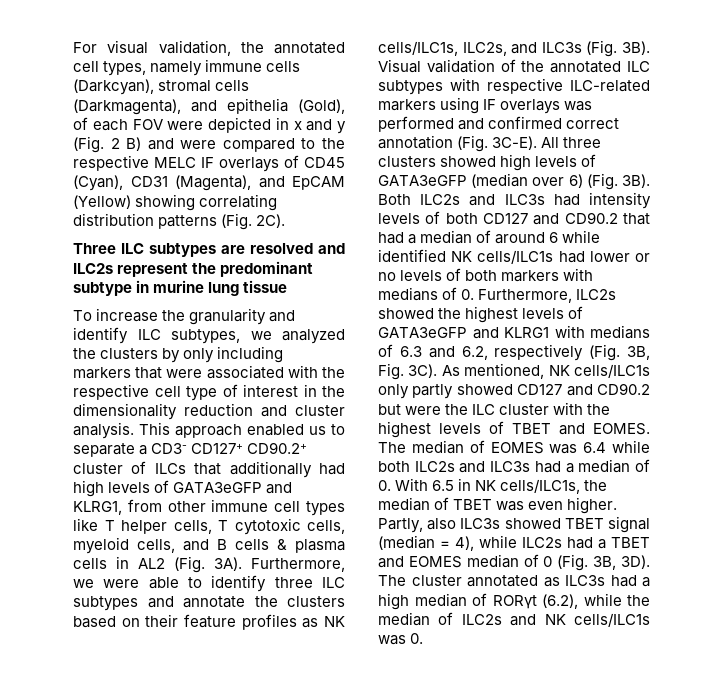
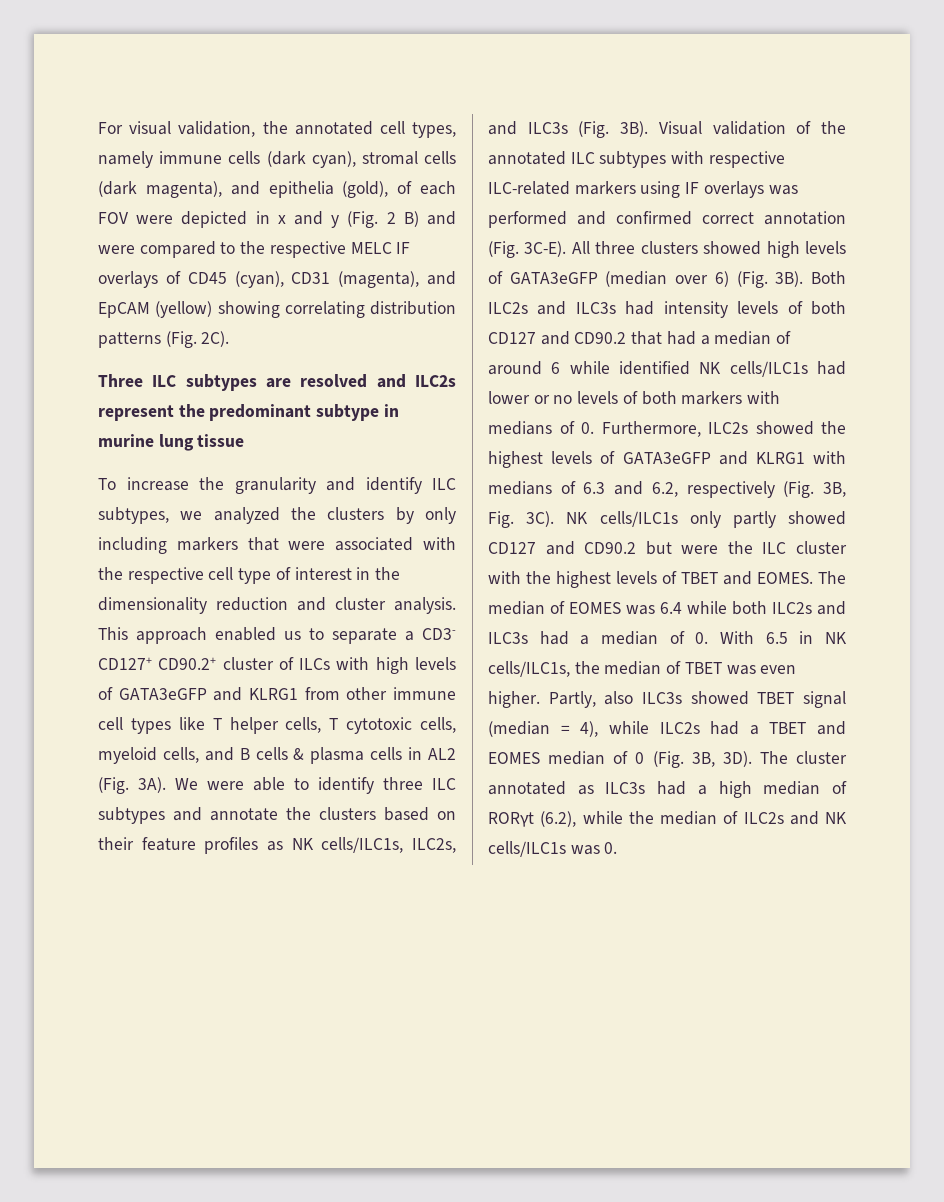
- For visual validation, the annotated cell types, namely immune cells (Darkcyan), stromal cells (Darkmagenta), and epithelia (Gold), of each FOV were depicted in x and y (Fig. 2 B) and were compared to the respective MELC IF overlays of CD45 (Cyan), CD31 (Magenta), and EpCAM (Yellow) showing correlating distribution patterns (Fig. 2C).
+ For visual validation, the annotated cell types, namely immune cells (dark cyan), stromal cells (dark magenta), and epithelia (gold), of each FOV were depicted in x and y (Fig. 2 B) and were compared to the respective MELC IF overlays of CD45 (cyan), CD31 (magenta), and EpCAM (yellow) showing correlating distribution patterns (Fig. 2C).
- This approach enabled us to separate a CD3- CD127+ CD90.2+ cluster of ILCs that additionally had high levels of GATA3eGFP and KLRG1, from other immune cell types like T helper cells, T cytotoxic cells, myeloid cells, and B cells & plasma cells in AL2 (Fig. 3A).
+ This approach enabled us to separate a CD3- CD127+ CD90.2+ cluster of ILCs with high levels of GATA3eGFP and KLRG1 from other immune cell types like T helper cells, T cytotoxic cells, myeloid cells, and B cells & plasma cells in AL2 (Fig. 3A).
- Furthermore, we were able to identify three ILC subtypes and annotate the clusters based on their feature profiles as NK cells/ILC1s, ILC2s, and ILC3s (Fig. 3B).
+ We were able to identify three ILC subtypes and annotate the clusters based on their feature profiles as NK cells/ILC1s, ILC2s, and ILC3s (Fig. 3B).
- As mentioned, NK cells/ILC1s only partly showed CD127 and CD90.2 but were the ILC cluster with the highest levels of TBET and EOMES.
+ NK cells/ILC1s only partly showed CD127 and CD90.2 but were the ILC cluster with the highest levels of TBET and EOMES.

